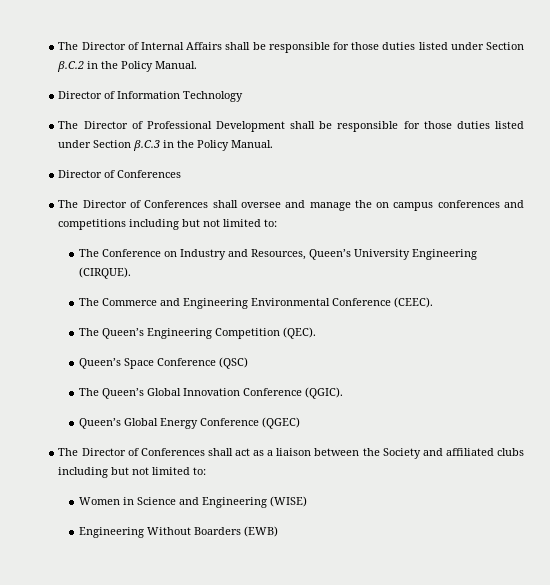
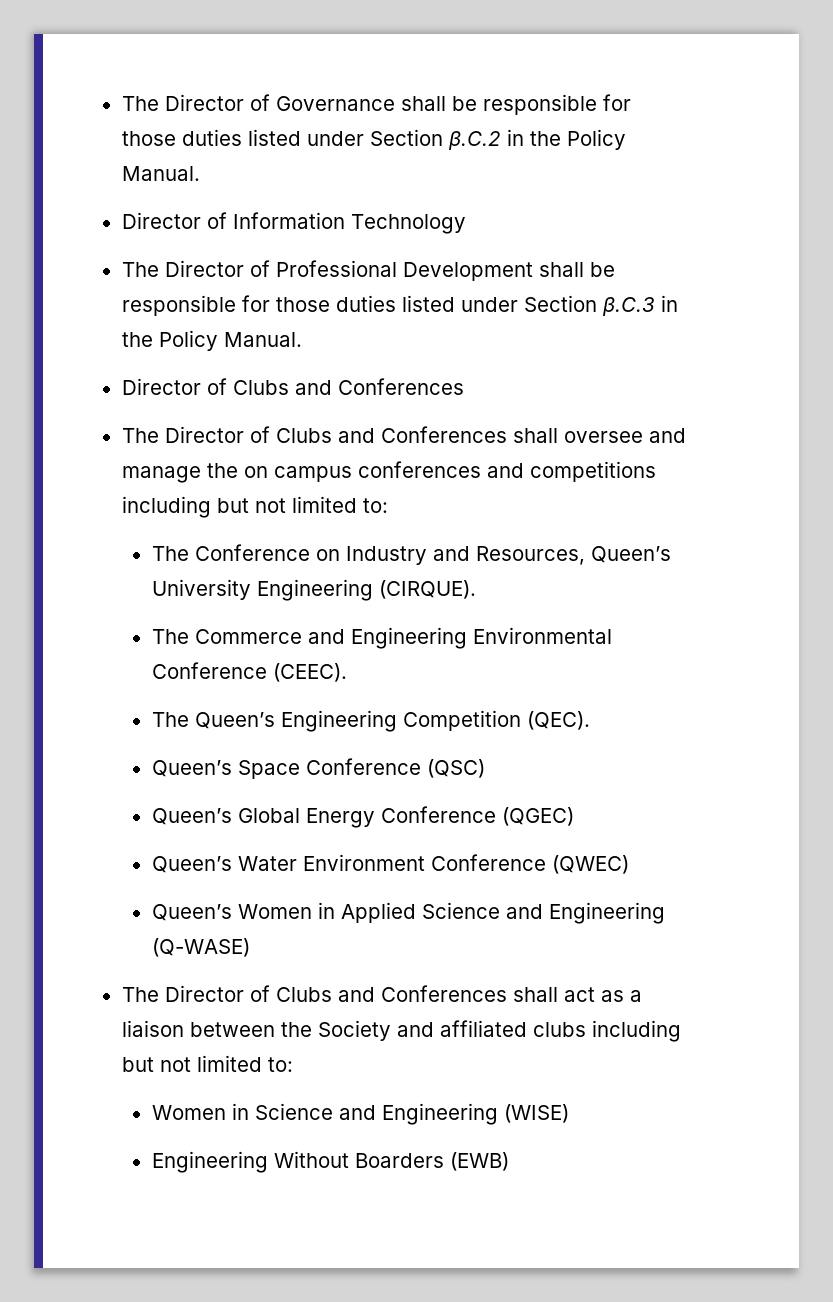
- The Director of Internal Affairs shall be responsible for those duties listed under Section β.C.2 in the Policy Manual.
+ The Director of Governance shall be responsible for those duties listed under Section β.C.2 in the Policy Manual.
  The Director of Professional Development shall be responsible for those duties listed under Section β.C.3 in the Policy Manual.
- Director of Conferences
+ Director of Clubs and Conferences
- The Director of Conferences shall oversee and manage the on campus conferences and competitions including but not limited to:
+ The Director of Clubs and Conferences shall oversee and manage the on campus conferences and competitions including but not limited to:
- The Queen’s Global Innovation Conference (QGIC).
- The Director of Conferences shall act as a liaison between the Society and affiliated clubs including but not limited to:
+ Queen’s Water Environment Conference (QWEC)
+ Queen’s Women in Applied Science and Engineering (Q-WASE)
+ The Director of Clubs and Conferences shall act as a liaison between the Society and affiliated clubs including but not limited to:

